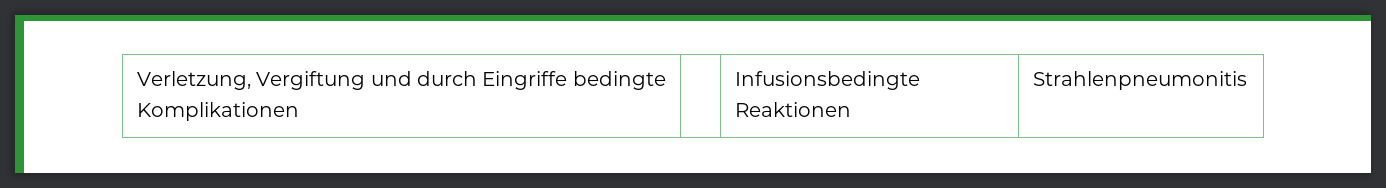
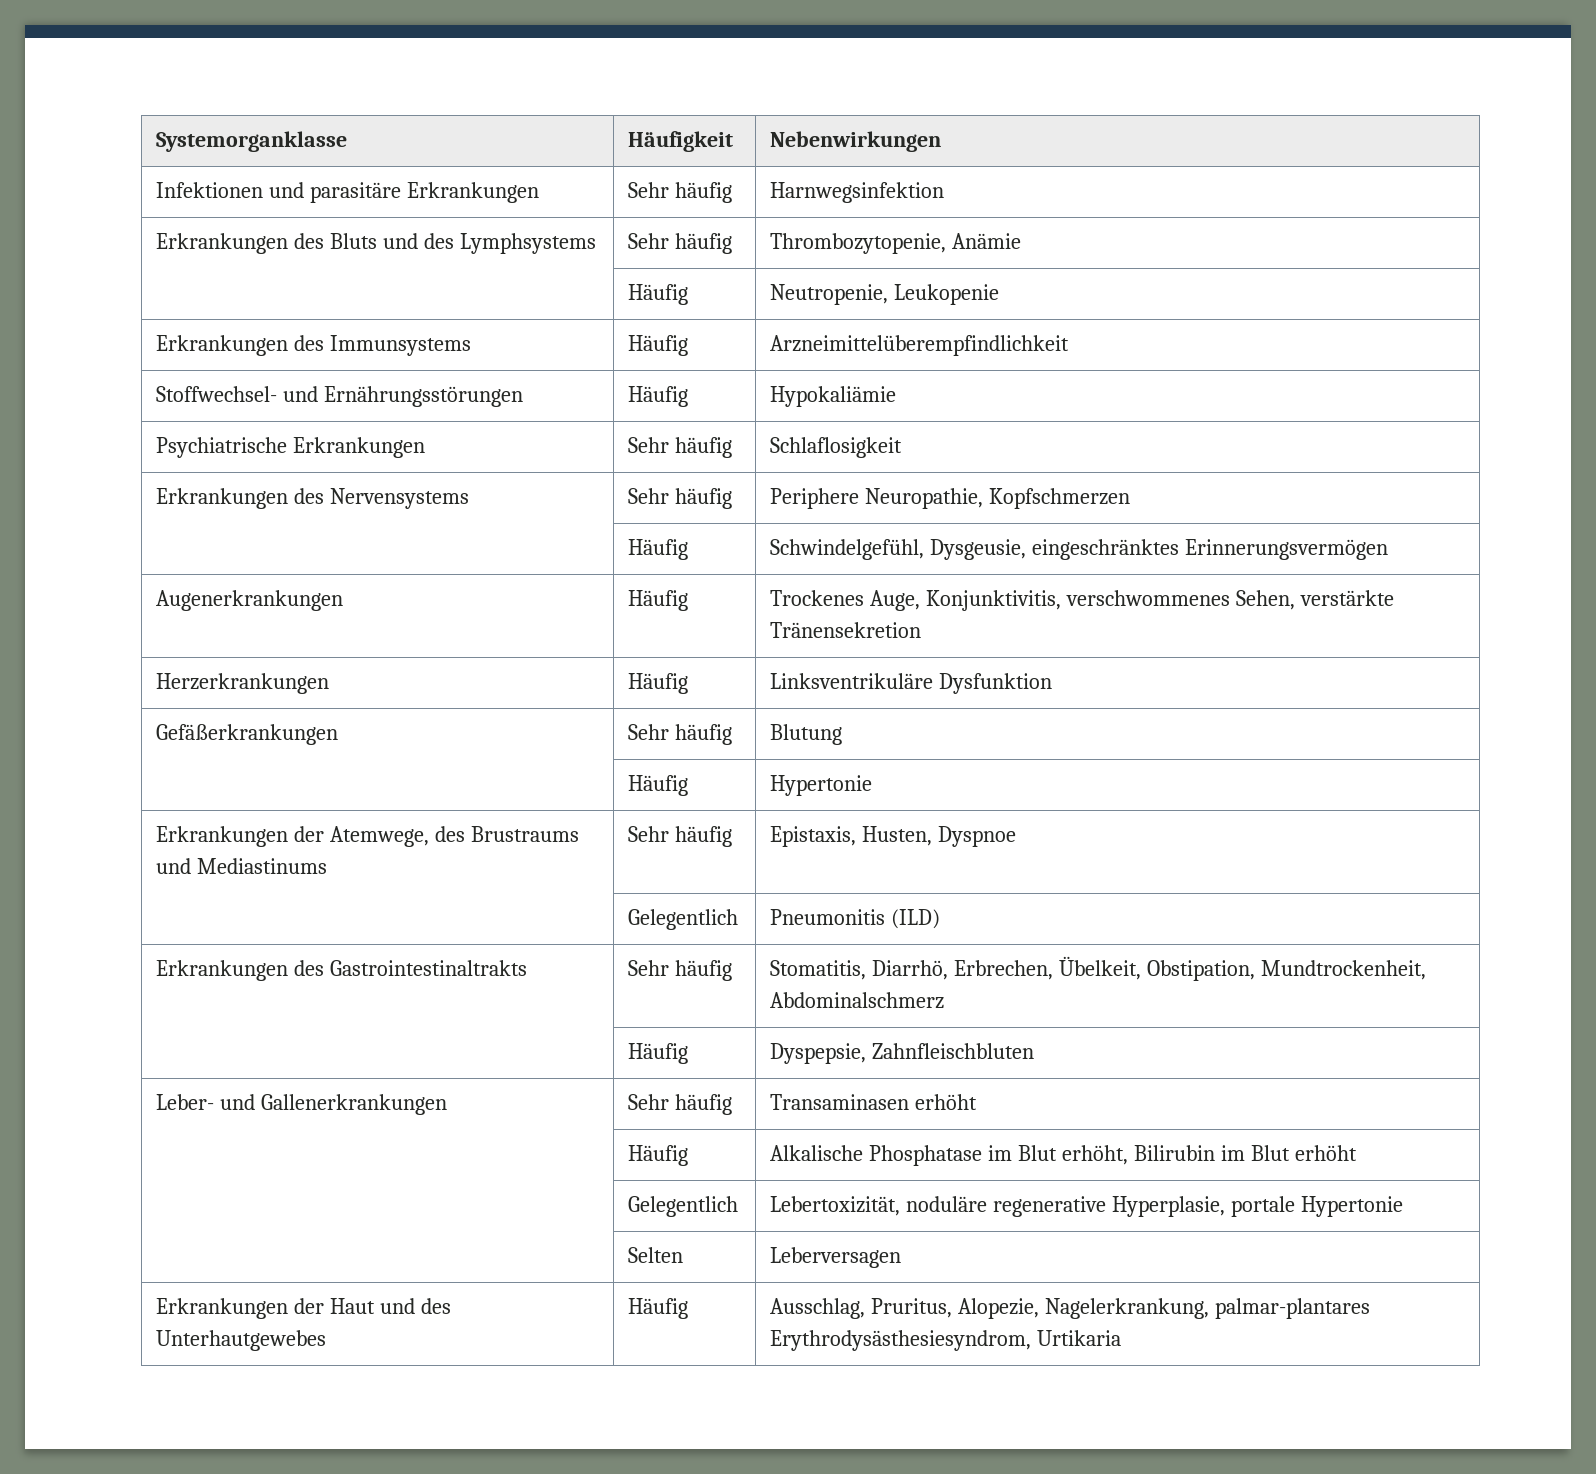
- Verletzung, Vergiftung und durch Eingriffe bedingte Komplikationen | | Infusionsbedingte Reaktionen | Strahlenpneumonitis
+ Systemorganklasse | Häufigkeit | Nebenwirkungen
+ Infektionen und parasitäre Erkrankungen | Sehr häufig | Harnwegsinfektion
+ Erkrankungen des Bluts und des Lymphsystems | Sehr häufig | Thrombozytopenie, Anämie
+ | Häufig | Neutropenie, Leukopenie
+ Erkrankungen des Immunsystems | Häufig | Arzneimittelüberempfindlichkeit
+ Stoffwechsel- und Ernährungsstörungen | Häufig | Hypokaliämie
+ Psychiatrische Erkrankungen | Sehr häufig | Schlaflosigkeit
+ Erkrankungen des Nervensystems | Sehr häufig | Periphere Neuropathie, Kopfschmerzen
+ | Häufig | Schwindelgefühl, Dysgeusie, eingeschränktes Erinnerungsvermögen
+ Augenerkrankungen | Häufig | Trockenes Auge, Konjunktivitis, verschwommenes Sehen, verstärkte Tränensekretion
+ Herzerkrankungen | Häufig | Linksventrikuläre Dysfunktion
+ Gefäßerkrankungen | Sehr häufig | Blutung
+ | Häufig | Hypertonie
+ Erkrankungen der Atemwege, des Brustraums und Mediastinums | Sehr häufig | Epistaxis, Husten, Dyspnoe
+ | Gelegentlich | Pneumonitis (ILD)
+ Erkrankungen des Gastrointestinaltrakts | Sehr häufig | Stomatitis, Diarrhö, Erbrechen, Übelkeit, Obstipation, Mundtrockenheit, Abdominalschmerz
+ | Häufig | Dyspepsie, Zahnfleischbluten
+ Leber- und Gallenerkrankungen | Sehr häufig | Transaminasen erhöht
+ | Häufig | Alkalische Phosphatase im Blut erhöht, Bilirubin im Blut erhöht
+ | Gelegentlich | Lebertoxizität, noduläre regenerative Hyperplasie, portale Hypertonie
+ | Selten | Leberversagen
+ Erkrankungen der Haut und des Unterhautgewebes | Häufig | Ausschlag, Pruritus, Alopezie, Nagelerkrankung, palmar-plantares Erythrodysästhesiesyndrom, Urtikaria

